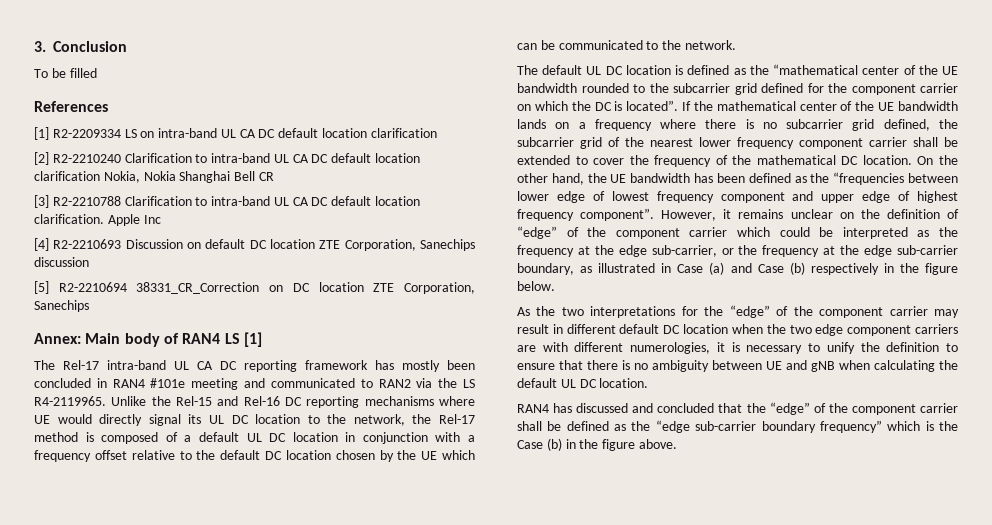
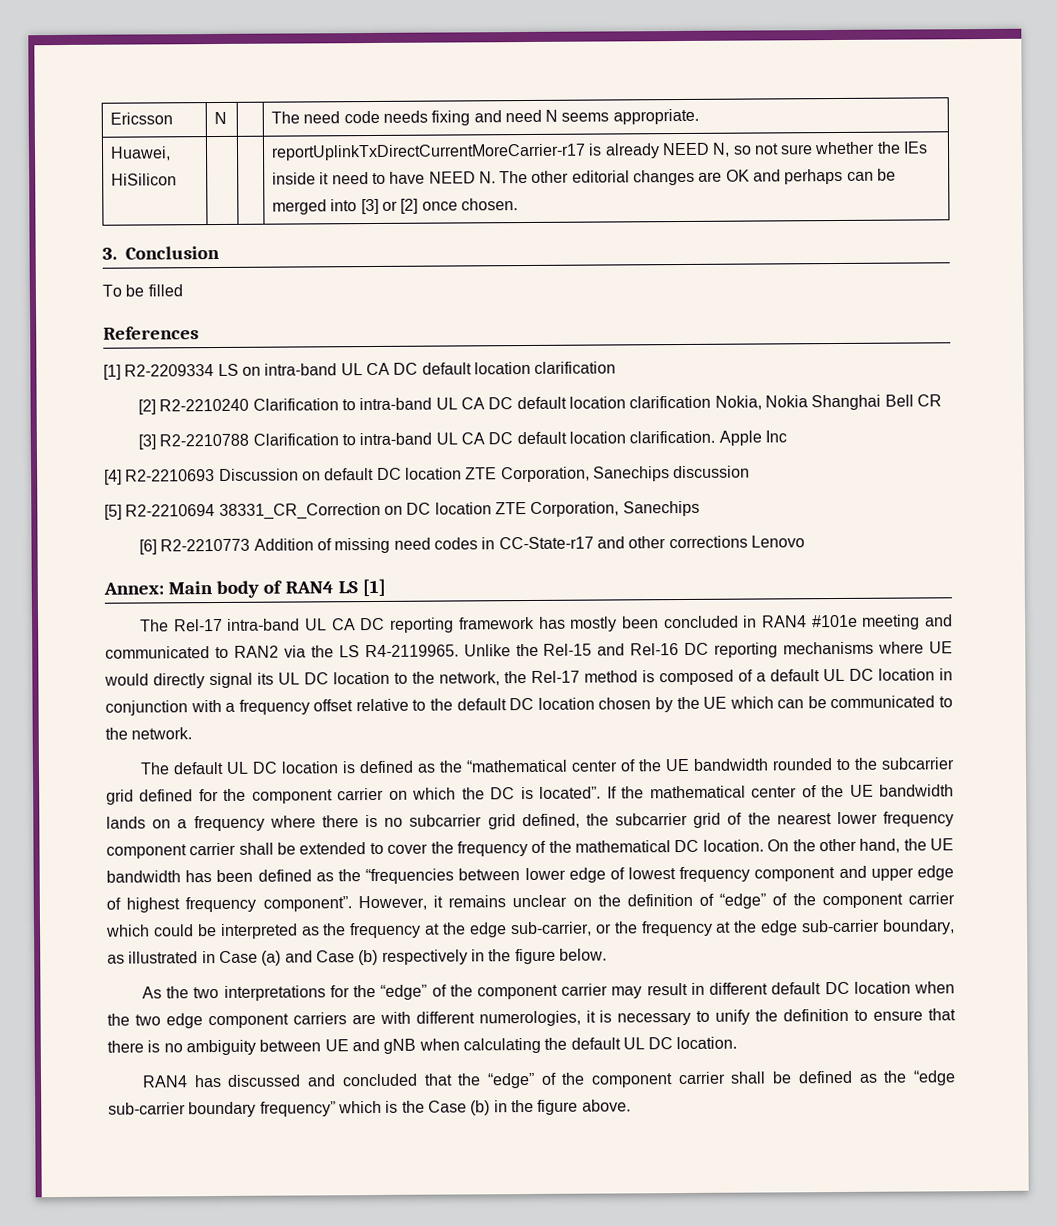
+ Ericsson | N | | The need code needs fixing and need N seems appropriate.
+ Huawei, HiSilicon | | | reportUplinkTxDirectCurrentMoreCarrier-r17 is already NEED N, so not sure whether the IEs inside it need to have NEED N. The other editorial changes are OK and perhaps can be merged into [3] or [2] once chosen.
+ [6] R2-2210773 Addition of missing need codes in CC-State-r17 and other corrections Lenovo

